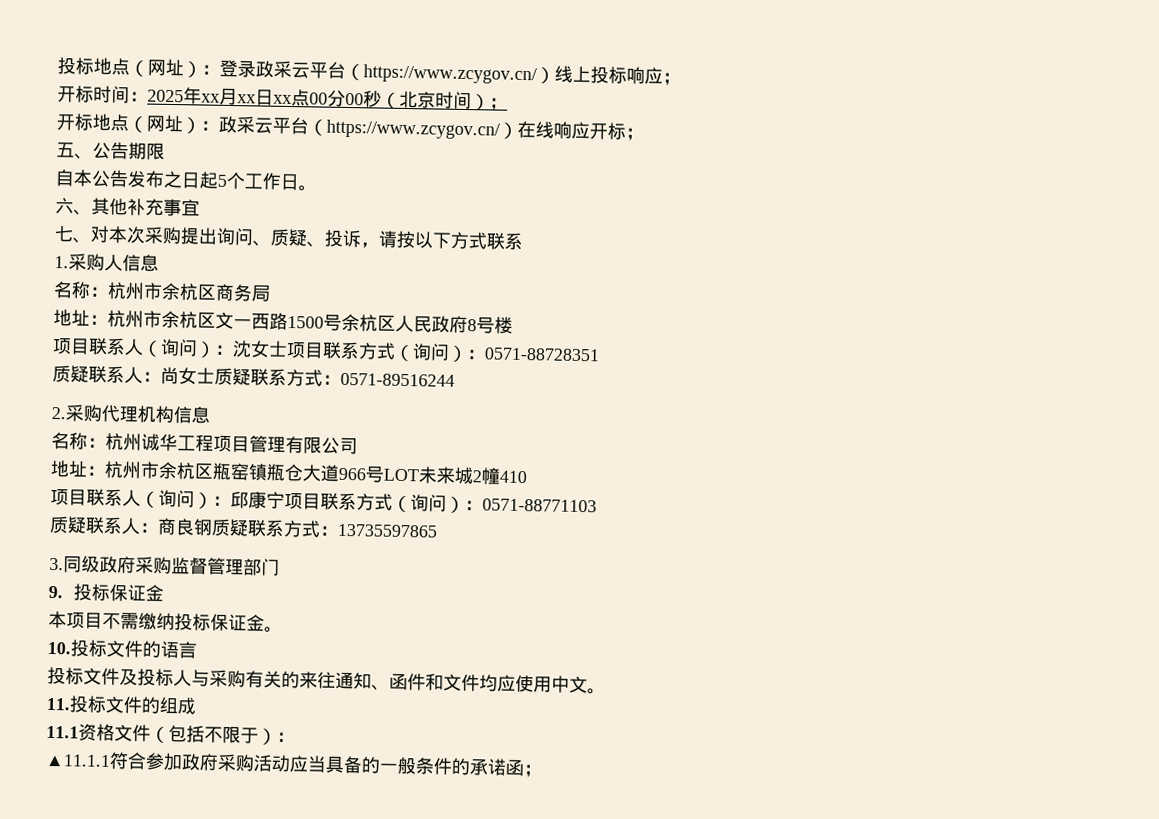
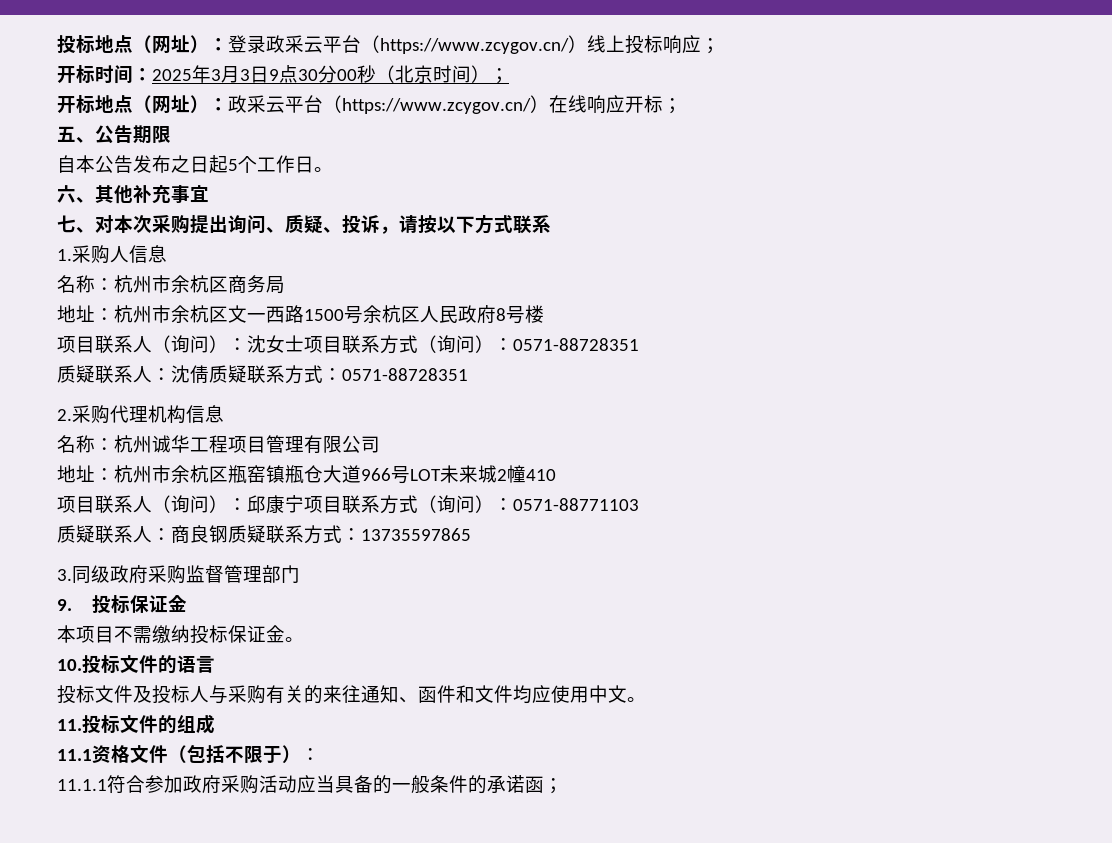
- 开标时间：2025年xx月xx日xx点00分00秒（北京时间）；
+ 开标时间：2025年3月3日9点30分00秒（北京时间）；
- 质疑联系人：尚女士质疑联系方式：0571-89516244
+ 质疑联系人：沈倩质疑联系方式：0571-88728351
- ▲11.1.1符合参加政府采购活动应当具备的一般条件的承诺函；
+ 11.1.1符合参加政府采购活动应当具备的一般条件的承诺函；

